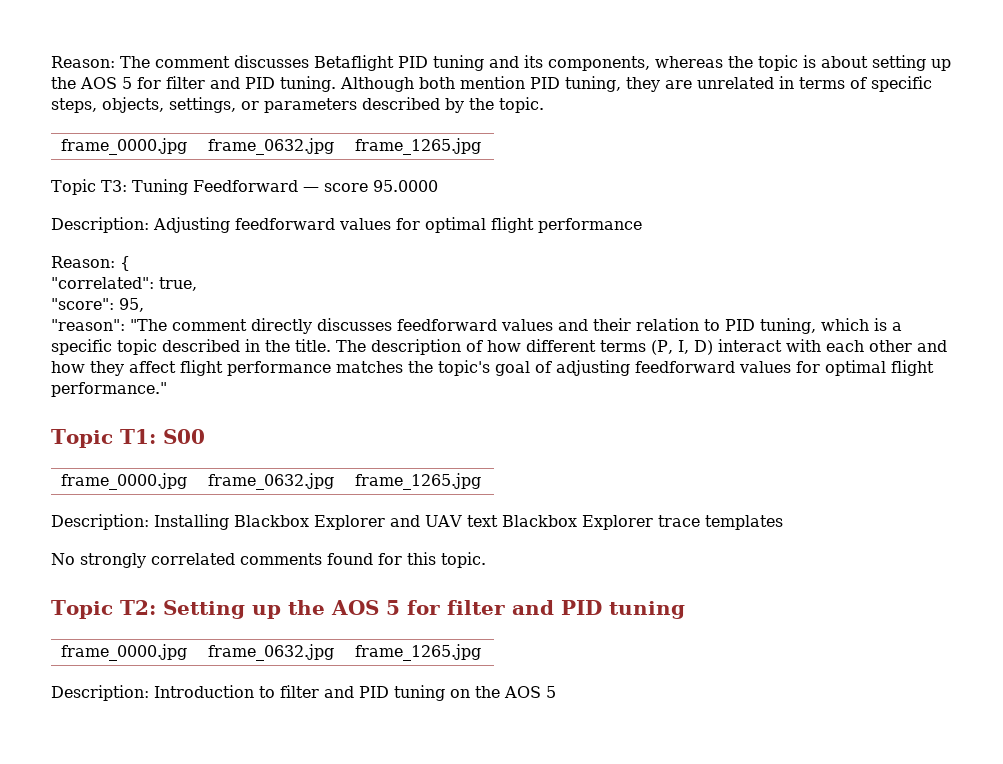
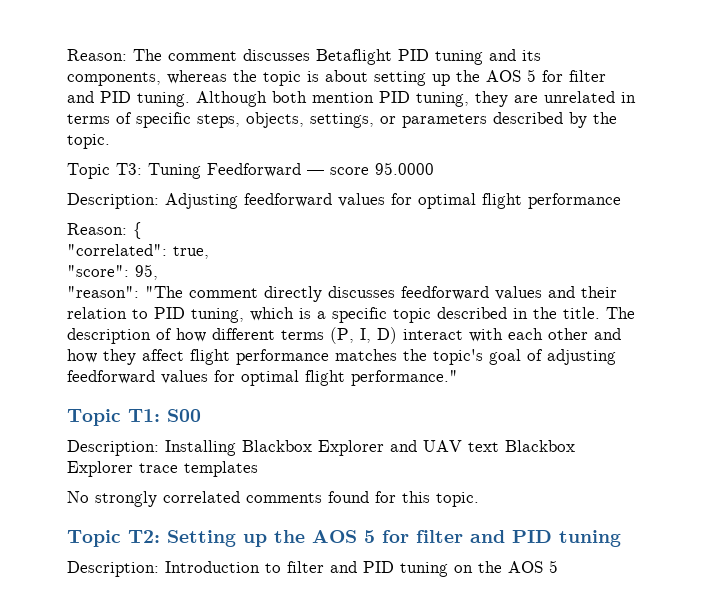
  Although both mention PID tuning, they are unrelated in terms of specific steps, objects, settings, or parameters described by the topic.
- frame_0000.jpg | frame_0632.jpg | frame_1265.jpg
  Topic T1: S00
- frame_0000.jpg | frame_0632.jpg | frame_1265.jpg
  Topic T2: Setting up the AOS 5 for filter and PID tuning
- frame_0000.jpg | frame_0632.jpg | frame_1265.jpg

